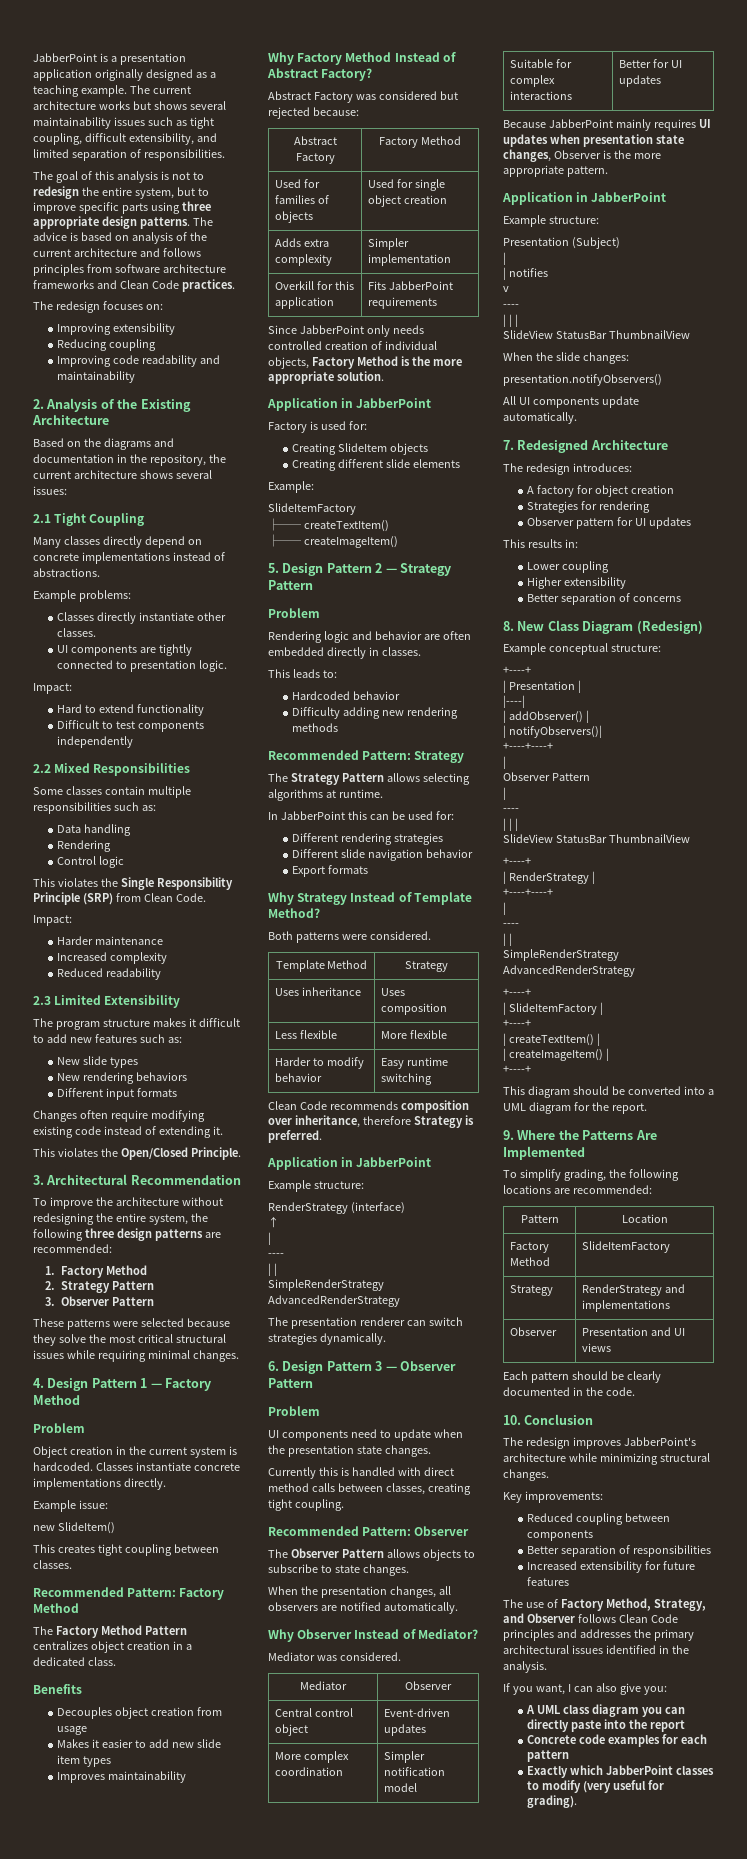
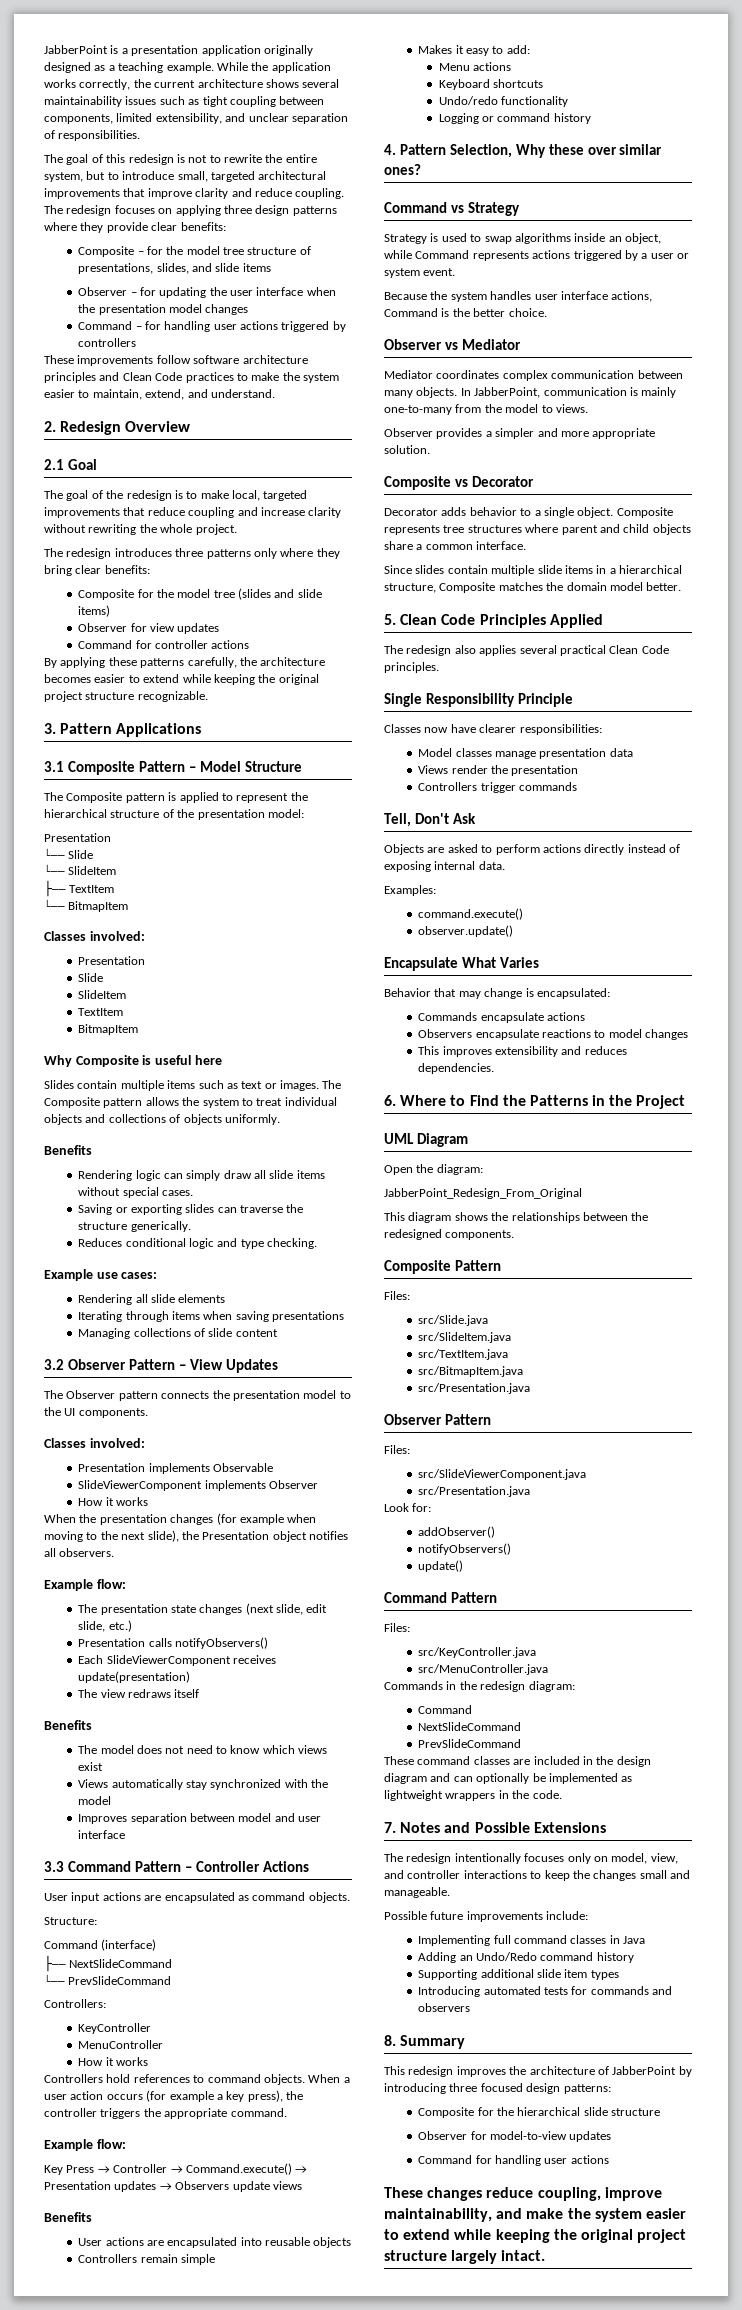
- The current architecture works but shows several maintainability issues such as tight coupling, difficult extensibility, and limited separation of responsibilities.
+ While the application works correctly, the current architecture shows several maintainability issues such as tight coupling between components, limited extensibility, and unclear separation of responsibilities.
- The goal of this analysis is not to redesign the entire system, but to improve specific parts using three appropriate design patterns. The advice is based on analysis of the current architecture and follows principles from software architecture frameworks and Clean Code practices.
- The redesign focuses on:
- Improving extensibility
- Reducing coupling
- Improving code readability and maintainability
- 2. Analysis of the Existing Architecture
- Based on the diagrams and documentation in the repository, the current architecture shows several issues:
- 2.1 Tight Coupling
- Many classes directly depend on concrete implementations instead of abstractions.
- Example problems:
- Classes directly instantiate other classes.
- UI components are tightly connected to presentation logic.
- Impact:
- Hard to extend functionality
- Difficult to test components independently
- 2.2 Mixed Responsibilities
- Some classes contain multiple responsibilities such as:
- Data handling
- Rendering
- Control logic
- This violates the Single Responsibility Principle (SRP) from Clean Code.
- Impact:
- Harder maintenance
- Increased complexity
- Reduced readability
- 2.3 Limited Extensibility
- The program structure makes it difficult to add new features such as:
- New slide types
- New rendering behaviors
- Different input formats
- Changes often require modifying existing code instead of extending it.
- This violates the Open/Closed Principle.
- 3. Architectural Recommendation
- To improve the architecture without redesigning the entire system, the following three design patterns are recommended:
- 1. Factory Method
- 2. Strategy Pattern
- 3. Observer Pattern
- These patterns were selected because they solve the most critical structural issues while requiring minimal changes.
- 4. Design Pattern 1 — Factory Method
- Problem
- Object creation in the current system is hardcoded. Classes instantiate concrete implementations directly.
- Example issue:
- new SlideItem()
- This creates tight coupling between classes.
- Recommended Pattern: Factory Method
- The Factory Method Pattern centralizes object creation in a dedicated class.
+ The goal of this redesign is not to rewrite the entire system, but to introduce small, targeted architectural improvements that improve clarity and reduce coupling. The redesign focuses on applying three design patterns where they provide clear benefits:
+ Composite – for the model tree structure of presentations, slides, and slide items
+ Observer – for updating the user interface when the presentation model changes
+ Command – for handling user actions triggered by controllers
+ These improvements follow software architecture principles and Clean Code practices to make the system easier to maintain, extend, and understand.
+ 2. Redesign Overview
+ 2.1 Goal
+ The goal of the redesign is to make local, targeted improvements that reduce coupling and increase clarity without rewriting the whole project.
+ The redesign introduces three patterns only where they bring clear benefits:
+ Composite for the model tree (slides and slide items)
+ Observer for view updates
+ Command for controller actions
+ By applying these patterns carefully, the architecture becomes easier to extend while keeping the original project structure recognizable.
+ 3. Pattern Applications
+ 3.1 Composite Pattern – Model Structure
+ The Composite pattern is applied to represent the hierarchical structure of the presentation model:
+ Presentation
+ └── Slide
+ └── SlideItem
+ ├── TextItem
+ └── BitmapItem
+ Classes involved:
+ Presentation
+ Slide
+ SlideItem
+ TextItem
+ BitmapItem
+ Why Composite is useful here
+ Slides contain multiple items such as text or images. The Composite pattern allows the system to treat individual objects and collections of objects uniformly.
  Benefits
- Decouples object creation from usage
- Makes it easier to add new slide item types
- Improves maintainability
- Why Factory Method Instead of Abstract Factory?
- Abstract Factory was considered but rejected because:
- Abstract Factory | Factory Method
- Used for families of objects | Used for single object creation
- Adds extra complexity | Simpler implementation
- Overkill for this application | Fits JabberPoint requirements
- Since JabberPoint only needs controlled creation of individual objects, Factory Method is the more appropriate solution.
- Application in JabberPoint
- Factory is used for:
- Creating SlideItem objects
- Creating different slide elements
- Example:
- SlideItemFactory
- ├── createTextItem()
- ├── createImageItem()
- 5. Design Pattern 2 — Strategy Pattern
- Problem
- Rendering logic and behavior are often embedded directly in classes.
- This leads to:
- Hardcoded behavior
- Difficulty adding new rendering methods
- Recommended Pattern: Strategy
- The Strategy Pattern allows selecting algorithms at runtime.
- In JabberPoint this can be used for:
- Different rendering strategies
- Different slide navigation behavior
- Export formats
- Why Strategy Instead of Template Method?
- Both patterns were considered.
- Template Method | Strategy
- Uses inheritance | Uses composition
- Less flexible | More flexible
- Harder to modify behavior | Easy runtime switching
- Clean Code recommends composition over inheritance, therefore Strategy is preferred.
- Application in JabberPoint
- Example structure:
- RenderStrategy (interface)
- ↑
- |
- ----
- | |
- SimpleRenderStrategy AdvancedRenderStrategy
- The presentation renderer can switch strategies dynamically.
- 6. Design Pattern 3 — Observer Pattern
- Problem
- UI components need to update when the presentation state changes.
- Currently this is handled with direct method calls between classes, creating tight coupling.
- Recommended Pattern: Observer
- The Observer Pattern allows objects to subscribe to state changes.
- When the presentation changes, all observers are notified automatically.
- Why Observer Instead of Mediator?
- Mediator was considered.
- Mediator | Observer
- Central control object | Event-driven updates
- More complex coordination | Simpler notification model
- Suitable for complex interactions | Better for UI updates
- Because JabberPoint mainly requires UI updates when presentation state changes, Observer is the more appropriate pattern.
- Application in JabberPoint
- Example structure:
- Presentation (Subject)
- |
- | notifies
- v
- ----
- | | |
- SlideView StatusBar ThumbnailView
- When the slide changes:
- presentation.notifyObservers()
- All UI components update automatically.
- 7. Redesigned Architecture
- The redesign introduces:
- A factory for object creation
- Strategies for rendering
- Observer pattern for UI updates
- This results in:
- Lower coupling
- Higher extensibility
- Better separation of concerns
- 8. New Class Diagram (Redesign)
- Example conceptual structure:
- +----+
- | Presentation |
- |----|
- | addObserver() |
- | notifyObservers()|
- +----+----+
- |
+ Rendering logic can simply draw all slide items without special cases.
+ Saving or exporting slides can traverse the structure generically.
+ Reduces conditional logic and type checking.
+ Example use cases:
+ Rendering all slide elements
+ Iterating through items when saving presentations
+ Managing collections of slide content
+ 3.2 Observer Pattern – View Updates
+ The Observer pattern connects the presentation model to the UI components.
+ Classes involved:
+ Presentation implements Observable
+ SlideViewerComponent implements Observer
+ How it works
+ When the presentation changes (for example when moving to the next slide), the Presentation object notifies all observers.
+ Example flow:
+ The presentation state changes (next slide, edit slide, etc.)
+ Presentation calls notifyObservers()
+ Each SlideViewerComponent receives update(presentation)
+ The view redraws itself
+ Benefits
+ The model does not need to know which views exist
+ Views automatically stay synchronized with the model
+ Improves separation between model and user interface
+ 3.3 Command Pattern – Controller Actions
+ User input actions are encapsulated as command objects.
+ Structure:
+ Command (interface)
+ ├── NextSlideCommand
+ └── PrevSlideCommand
+ Controllers:
+ KeyController
+ MenuController
+ How it works
+ Controllers hold references to command objects. When a user action occurs (for example a key press), the controller triggers the appropriate command.
+ Example flow:
+ Key Press → Controller → Command.execute() → Presentation updates → Observers update views
+ Benefits
+ User actions are encapsulated into reusable objects
+ Controllers remain simple
+ Makes it easy to add:
+ Menu actions
+ Keyboard shortcuts
+ Undo/redo functionality
+ Logging or command history
+ 4. Pattern Selection, Why these over similar ones?
+ Command vs Strategy
+ Strategy is used to swap algorithms inside an object, while Command represents actions triggered by a user or system event.
+ Because the system handles user interface actions, Command is the better choice.
+ Observer vs Mediator
+ Mediator coordinates complex communication between many objects. In JabberPoint, communication is mainly one-to-many from the model to views.
+ Observer provides a simpler and more appropriate solution.
+ Composite vs Decorator
+ Decorator adds behavior to a single object. Composite represents tree structures where parent and child objects share a common interface.
+ Since slides contain multiple slide items in a hierarchical structure, Composite matches the domain model better.
+ 5. Clean Code Principles Applied
+ The redesign also applies several practical Clean Code principles.
+ Single Responsibility Principle
+ Classes now have clearer responsibilities:
+ Model classes manage presentation data
+ Views render the presentation
+ Controllers trigger commands
+ Tell, Don't Ask
+ Objects are asked to perform actions directly instead of exposing internal data.
+ Examples:
+ command.execute()
+ observer.update()
+ Encapsulate What Varies
+ Behavior that may change is encapsulated:
+ Commands encapsulate actions
+ Observers encapsulate reactions to model changes
+ This improves extensibility and reduces dependencies.
+ 6. Where to Find the Patterns in the Project
+ UML Diagram
+ Open the diagram:
+ JabberPoint_Redesign_From_Original
+ This diagram shows the relationships between the redesigned components.
+ Composite Pattern
+ Files:
+ src/Slide.java
+ src/SlideItem.java
+ src/TextItem.java
+ src/BitmapItem.java
+ src/Presentation.java
  Observer Pattern
- |
- ----
- | | |
- SlideView StatusBar ThumbnailView
- +----+
- | RenderStrategy |
- +----+----+
- |
- ----
- | |
- SimpleRenderStrategy AdvancedRenderStrategy
- +----+
- | SlideItemFactory |
- +----+
- | createTextItem() |
- | createImageItem() |
- +----+
- This diagram should be converted into a UML diagram for the report.
- 9. Where the Patterns Are Implemented
- To simplify grading, the following locations are recommended:
- Pattern | Location
- Factory Method | SlideItemFactory
- Strategy | RenderStrategy and implementations
- Observer | Presentation and UI views
- Each pattern should be clearly documented in the code.
- 10. Conclusion
- The redesign improves JabberPoint's architecture while minimizing structural changes.
- Key improvements:
- Reduced coupling between components
- Better separation of responsibilities
- Increased extensibility for future features
- The use of Factory Method, Strategy, and Observer follows Clean Code principles and addresses the primary architectural issues identified in the analysis.
- If you want, I can also give you:
- A UML class diagram you can directly paste into the report
- Concrete code examples for each pattern
- Exactly which JabberPoint classes to modify (very useful for grading).
+ Files:
+ src/SlideViewerComponent.java
+ src/Presentation.java
+ Look for:
+ addObserver()
+ notifyObservers()
+ update()
+ Command Pattern
+ Files:
+ src/KeyController.java
+ src/MenuController.java
+ Commands in the redesign diagram:
+ Command
+ NextSlideCommand
+ PrevSlideCommand
+ These command classes are included in the design diagram and can optionally be implemented as lightweight wrappers in the code.
+ 7. Notes and Possible Extensions
+ The redesign intentionally focuses only on model, view, and controller interactions to keep the changes small and manageable.
+ Possible future improvements include:
+ Implementing full command classes in Java
+ Adding an Undo/Redo command history
+ Supporting additional slide item types
+ Introducing automated tests for commands and observers
+ 8. Summary
+ This redesign improves the architecture of JabberPoint by introducing three focused design patterns:
+ Composite for the hierarchical slide structure
+ Observer for model-to-view updates
+ Command for handling user actions
+ These changes reduce coupling, improve maintainability, and make the system easier to extend while keeping the original project structure largely intact.

